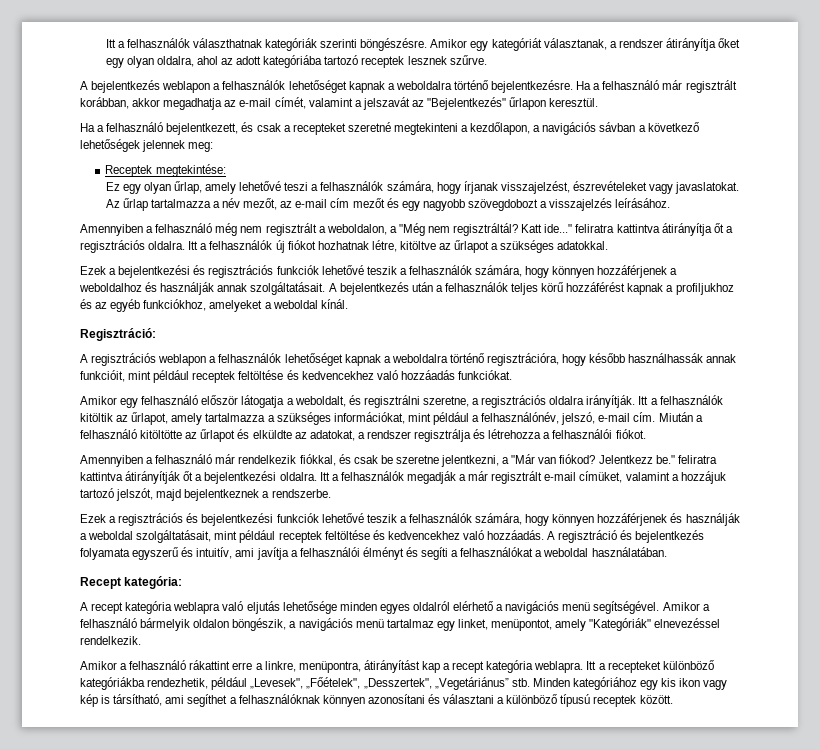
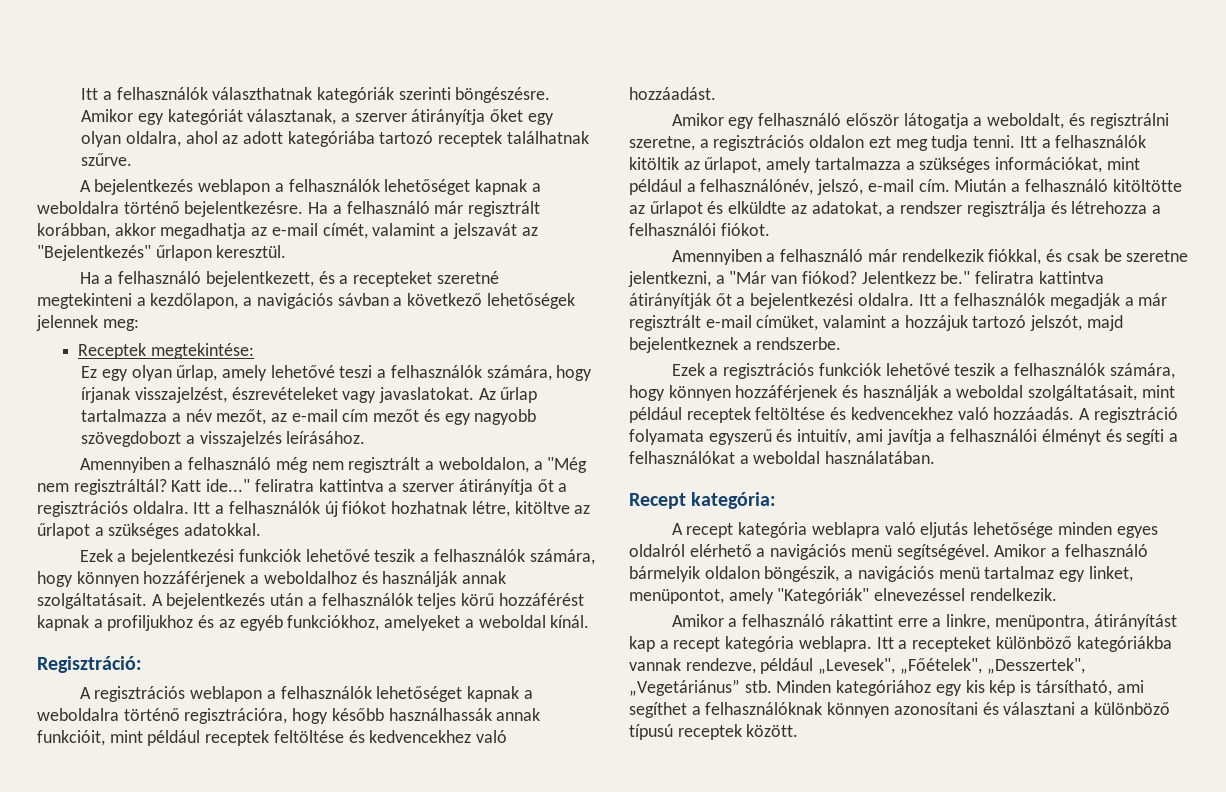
- Amikor egy kategóriát választanak, a rendszer átirányítja őket egy olyan oldalra, ahol az adott kategóriába tartozó receptek lesznek szűrve.
+ Amikor egy kategóriát választanak, a szerver átirányítja őket egy olyan oldalra, ahol az adott kategóriába tartozó receptek találhatnak szűrve.
- Ha a felhasználó bejelentkezett, és csak a recepteket szeretné megtekinteni a kezdőlapon, a navigációs sávban a következő lehetőségek jelennek meg:
+ Ha a felhasználó bejelentkezett, és a recepteket szeretné megtekinteni a kezdőlapon, a navigációs sávban a következő lehetőségek jelennek meg:
- Katt ide..." feliratra kattintva átirányítja őt a regisztrációs oldalra.
+ Katt ide..." feliratra kattintva a szerver átirányítja őt a regisztrációs oldalra.
- Ezek a bejelentkezési és regisztrációs funkciók lehetővé teszik a felhasználók számára, hogy könnyen hozzáférjenek a weboldalhoz és használják annak szolgáltatásait.
+ Ezek a bejelentkezési funkciók lehetővé teszik a felhasználók számára, hogy könnyen hozzáférjenek a weboldalhoz és használják annak szolgáltatásait.
- A regisztrációs weblapon a felhasználók lehetőséget kapnak a weboldalra történő regisztrációra, hogy később használhassák annak funkcióit, mint például receptek feltöltése és kedvencekhez való hozzáadás funkciókat.
+ A regisztrációs weblapon a felhasználók lehetőséget kapnak a weboldalra történő regisztrációra, hogy később használhassák annak funkcióit, mint például receptek feltöltése és kedvencekhez való hozzáadást.
- Amikor egy felhasználó először látogatja a weboldalt, és regisztrálni szeretne, a regisztrációs oldalra irányítják.
+ Amikor egy felhasználó először látogatja a weboldalt, és regisztrálni szeretne, a regisztrációs oldalon ezt meg tudja tenni.
- Ezek a regisztrációs és bejelentkezési funkciók lehetővé teszik a felhasználók számára, hogy könnyen hozzáférjenek és használják a weboldal szolgáltatásait, mint például receptek feltöltése és kedvencekhez való hozzáadás.
+ Ezek a regisztrációs funkciók lehetővé teszik a felhasználók számára, hogy könnyen hozzáférjenek és használják a weboldal szolgáltatásait, mint például receptek feltöltése és kedvencekhez való hozzáadás.
- A regisztráció és bejelentkezés folyamata egyszerű és intuitív, ami javítja a felhasználói élményt és segíti a felhasználókat a weboldal használatában.
+ A regisztráció folyamata egyszerű és intuitív, ami javítja a felhasználói élményt és segíti a felhasználókat a weboldal használatában.
- Itt a recepteket különböző kategóriákba rendezhetik, például „Levesek", „Főételek", „Desszertek", „Vegetáriánus” stb.
+ Itt a recepteket különböző kategóriákba vannak rendezve, például „Levesek", „Főételek", „Desszertek", „Vegetáriánus” stb.
- Minden kategóriához egy kis ikon vagy kép is társítható, ami segíthet a felhasználóknak könnyen azonosítani és választani a különböző típusú receptek között.
+ Minden kategóriához egy kis kép is társítható, ami segíthet a felhasználóknak könnyen azonosítani és választani a különböző típusú receptek között.

